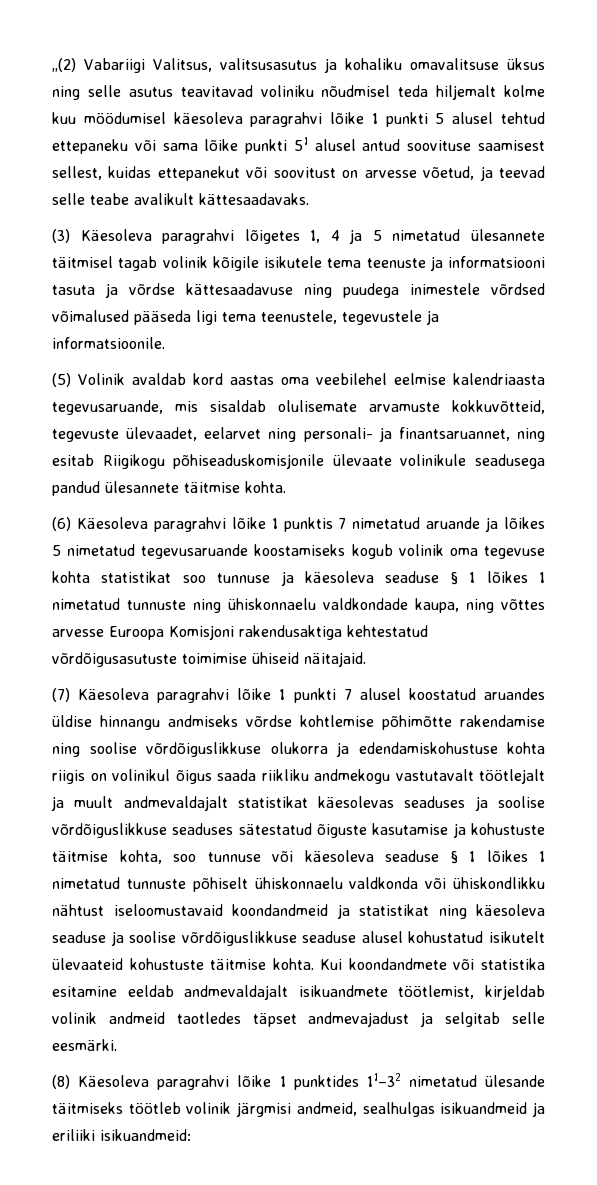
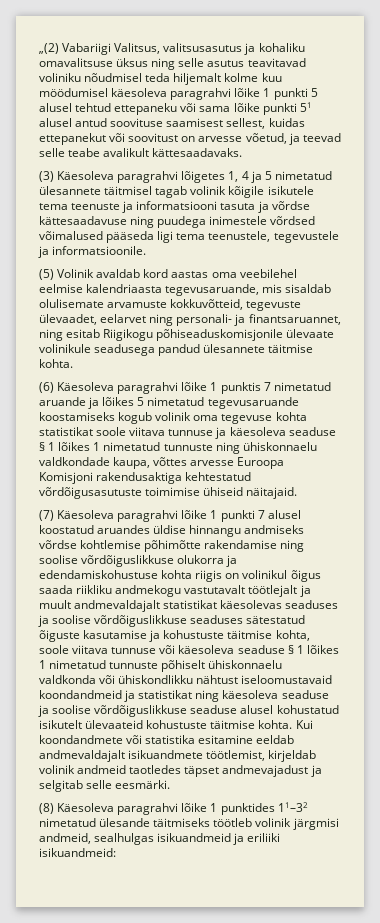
- (6) Käesoleva paragrahvi lõike 1 punktis 7 nimetatud aruande ja lõikes 5 nimetatud tegevusaruande koostamiseks kogub volinik oma tegevuse kohta statistikat soo tunnuse ja käesoleva seaduse § 1 lõikes 1 nimetatud tunnuste ning ühiskonnaelu valdkondade kaupa, ning võttes arvesse Euroopa Komisjoni rakendusaktiga kehtestatud võrdõigusasutuste toimimise ühiseid näitajaid.
+ (6) Käesoleva paragrahvi lõike 1 punktis 7 nimetatud aruande ja lõikes 5 nimetatud tegevusaruande koostamiseks kogub volinik oma tegevuse kohta statistikat soole viitava tunnuse ja käesoleva seaduse § 1 lõikes 1 nimetatud tunnuste ning ühiskonnaelu valdkondade kaupa, võttes arvesse Euroopa Komisjoni rakendusaktiga kehtestatud võrdõigusasutuste toimimise ühiseid näitajaid.
- (7) Käesoleva paragrahvi lõike 1 punkti 7 alusel koostatud aruandes üldise hinnangu andmiseks võrdse kohtlemise põhimõtte rakendamise ning soolise võrdõiguslikkuse olukorra ja edendamiskohustuse kohta riigis on volinikul õigus saada riikliku andmekogu vastutavalt töötlejalt ja muult andmevaldajalt statistikat käesolevas seaduses ja soolise võrdõiguslikkuse seaduses sätestatud õiguste kasutamise ja kohustuste täitmise kohta, soo tunnuse või käesoleva seaduse § 1 lõikes 1 nimetatud tunnuste põhiselt ühiskonnaelu valdkonda või ühiskondlikku nähtust iseloomustavaid koondandmeid ja statistikat ning käesoleva seaduse ja soolise võrdõiguslikkuse seaduse alusel kohustatud isikutelt ülevaateid kohustuste täitmise kohta.
+ (7) Käesoleva paragrahvi lõike 1 punkti 7 alusel koostatud aruandes üldise hinnangu andmiseks võrdse kohtlemise põhimõtte rakendamise ning soolise võrdõiguslikkuse olukorra ja edendamiskohustuse kohta riigis on volinikul õigus saada riikliku andmekogu vastutavalt töötlejalt ja muult andmevaldajalt statistikat käesolevas seaduses ja soolise võrdõiguslikkuse seaduses sätestatud õiguste kasutamise ja kohustuste täitmise kohta, soole viitava tunnuse või käesoleva seaduse § 1 lõikes 1 nimetatud tunnuste põhiselt ühiskonnaelu valdkonda või ühiskondlikku nähtust iseloomustavaid koondandmeid ja statistikat ning käesoleva seaduse ja soolise võrdõiguslikkuse seaduse alusel kohustatud isikutelt ülevaateid kohustuste täitmise kohta.

